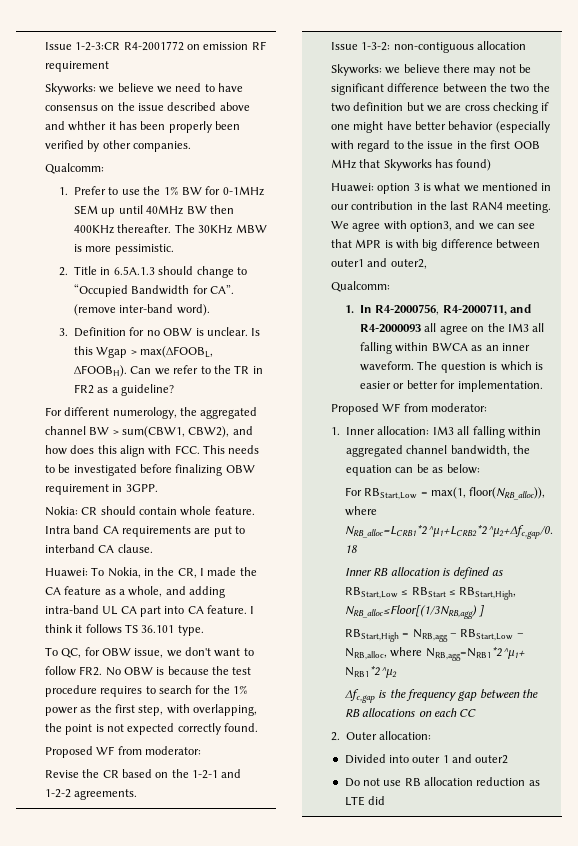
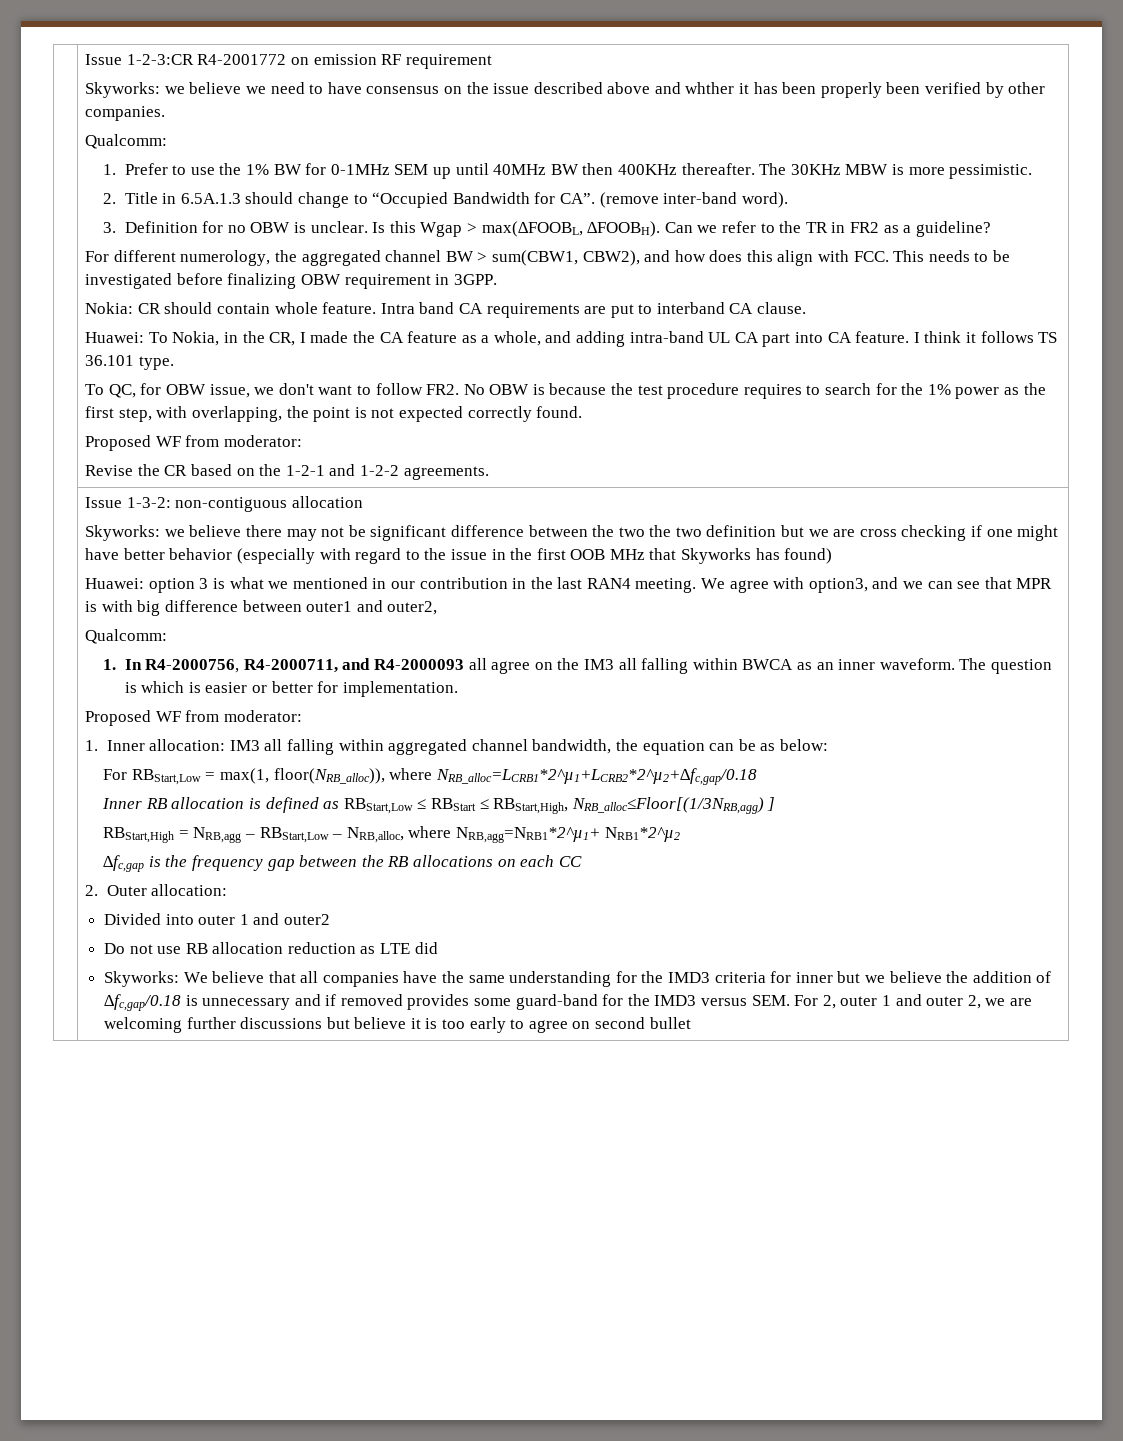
+ Skyworks: We believe that all companies have the same understanding for the IMD3 criteria for inner but we believe the addition of ∆fc,gap/0.18 is unnecessary and if removed provides some guard-band for the IMD3 versus SEM. For 2, outer 1 and outer 2, we are welcoming further discussions but believe it is too early to agree on second bullet

